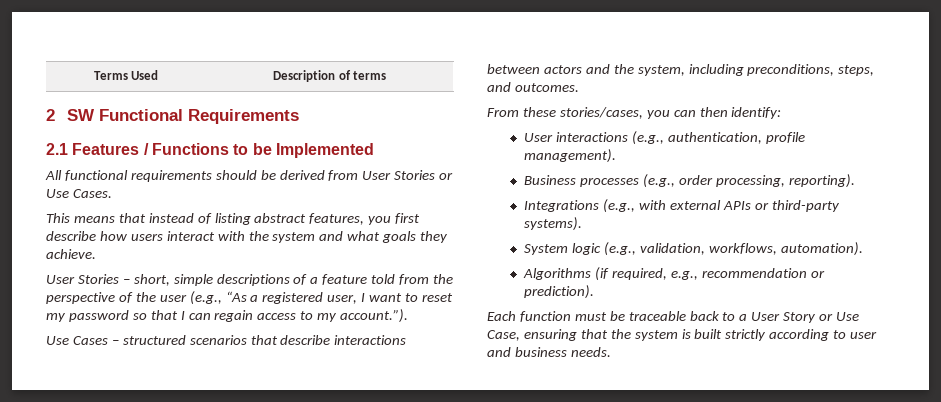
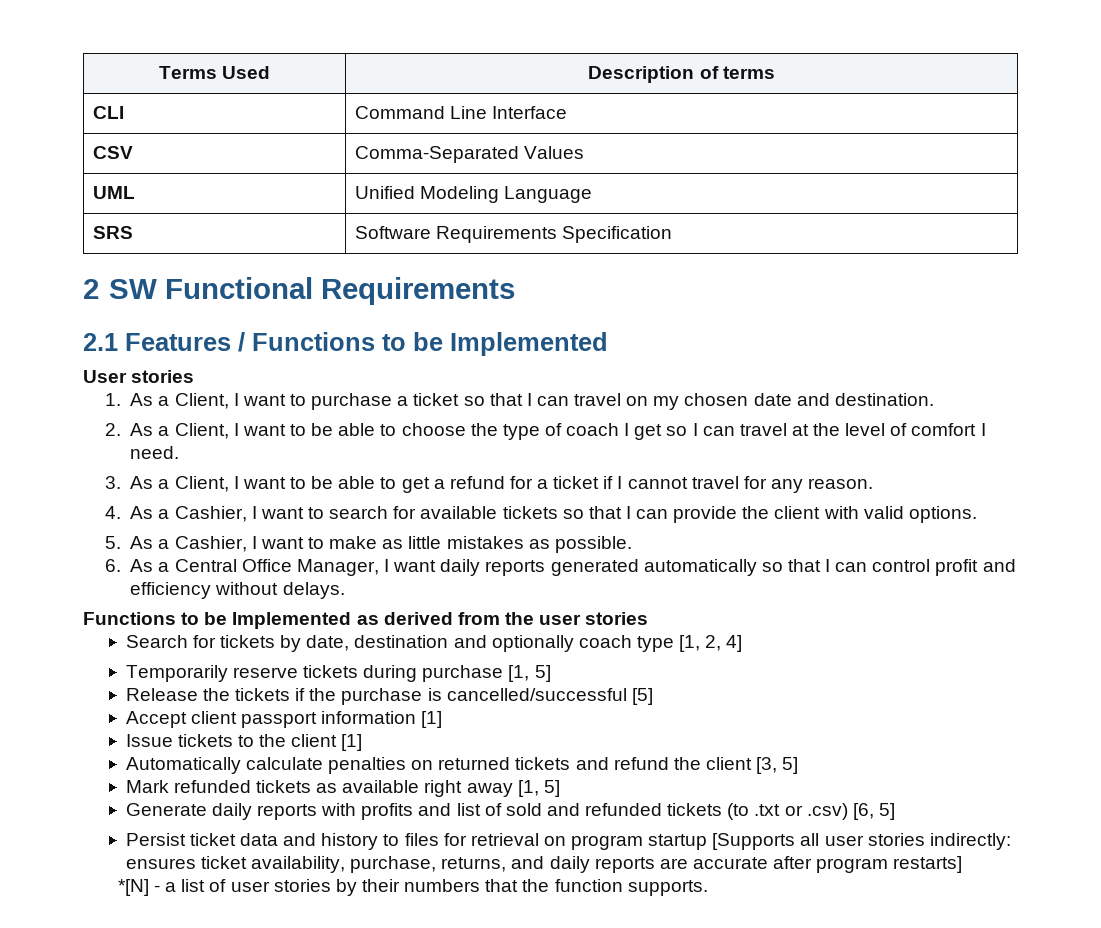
+ CLI | Command Line Interface
+ CSV | Comma-Separated Values
+ UML | Unified Modeling Language
+ SRS | Software Requirements Specification
- All functional requirements should be derived from User Stories or Use Cases.
- This means that instead of listing abstract features, you first describe how users interact with the system and what goals they achieve.
- User Stories – short, simple descriptions of a feature told from the perspective of the user (e.g., “As a registered user, I want to reset my password so that I can regain access to my account.”).
- Use Cases – structured scenarios that describe interactions between actors and the system, including preconditions, steps, and outcomes.
- From these stories/cases, you can then identify:
- User interactions (e.g., authentication, profile management).
- Business processes (e.g., order processing, reporting).
- Integrations (e.g., with external APIs or third-party systems).
- System logic (e.g., validation, workflows, automation).
- Algorithms (if required, e.g., recommendation or prediction).
- Each function must be traceable back to a User Story or Use Case, ensuring that the system is built strictly according to user and business needs.
+ User stories
+ 1. As a Client, I want to purchase a ticket so that I can travel on my chosen date and destination.
+ 2. As a Client, I want to be able to choose the type of coach I get so I can travel at the level of comfort I need.
+ 3. As a Client, I want to be able to get a refund for a ticket if I cannot travel for any reason.
+ 4. As a Cashier, I want to search for available tickets so that I can provide the client with valid options.
+ 5. As a Cashier, I want to make as little mistakes as possible.
+ 6. As a Central Office Manager, I want daily reports generated automatically so that I can control profit and efficiency without delays.
+ Functions to be Implemented as derived from the user stories
+ Search for tickets by date, destination and optionally coach type [1, 2, 4]
+ Temporarily reserve tickets during purchase [1, 5]
+ Release the tickets if the purchase is cancelled/successful [5]
+ Accept client passport information [1]
+ Issue tickets to the client [1]
+ Automatically calculate penalties on returned tickets and refund the client [3, 5]
+ Mark refunded tickets as available right away [1, 5]
+ Generate daily reports with profits and list of sold and refunded tickets (to .txt or .csv) [6, 5]
+ Persist ticket data and history to files for retrieval on program startup [Supports all user stories indirectly: ensures ticket availability, purchase, returns, and daily reports are accurate after program restarts]
+ *[N] - a list of user stories by their numbers that the function supports.

